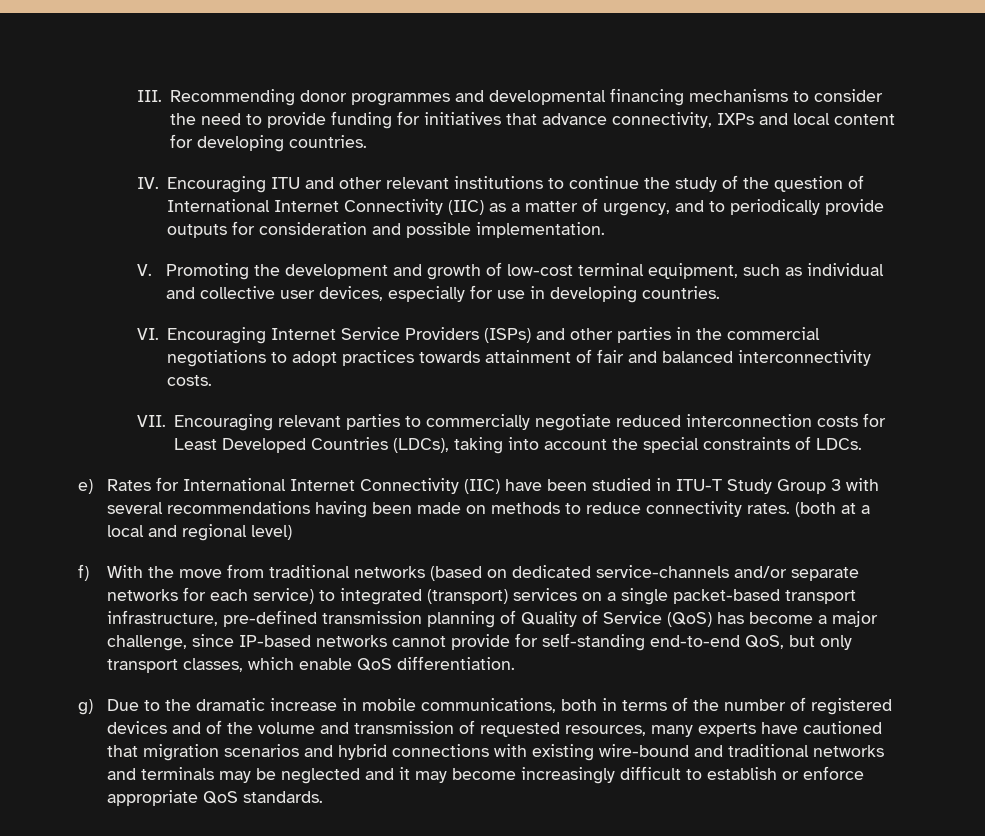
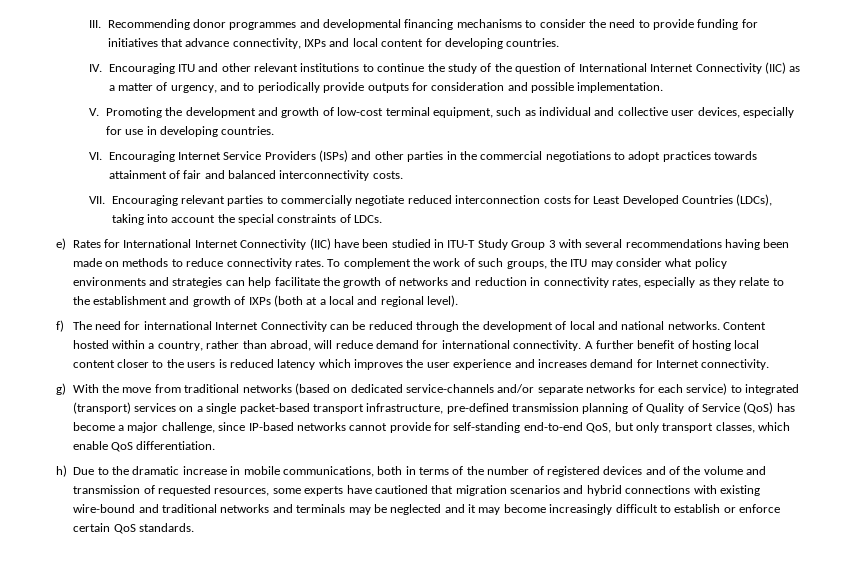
- (both at a local and regional level)
- f) With the move from traditional networks (based on dedicated service-channels and/or separate networks for each service) to integrated (transport) services on a single packet-based transport infrastructure, pre-defined transmission planning of Quality of Service (QoS) has become a major challenge, since IP-based networks cannot provide for self-standing end-to-end QoS, but only transport classes, which enable QoS differentiation.
+ To complement the work of such groups, the ITU may consider what policy environments and strategies can help facilitate the growth of networks and reduction in connectivity rates, especially as they relate to the establishment and growth of IXPs (both at a local and regional level).
+ f) The need for international Internet Connectivity can be reduced through the development of local and national networks. Content hosted within a country, rather than abroad, will reduce demand for international connectivity. A further benefit of hosting local content closer to the users is reduced latency which improves the user experience and increases demand for Internet connectivity.
+ g) With the move from traditional networks (based on dedicated service-channels and/or separate networks for each service) to integrated (transport) services on a single packet-based transport infrastructure, pre-defined transmission planning of Quality of Service (QoS) has become a major challenge, since IP-based networks cannot provide for self-standing end-to-end QoS, but only transport classes, which enable QoS differentiation.
- g) Due to the dramatic increase in mobile communications, both in terms of the number of registered devices and of the volume and transmission of requested resources, many experts have cautioned that migration scenarios and hybrid connections with existing wire-bound and traditional networks and terminals may be neglected and it may become increasingly difficult to establish or enforce appropriate QoS standards.
+ h) Due to the dramatic increase in mobile communications, both in terms of the number of registered devices and of the volume and transmission of requested resources, some experts have cautioned that migration scenarios and hybrid connections with existing wire-bound and traditional networks and terminals may be neglected and it may become increasingly difficult to establish or enforce certain QoS standards.

